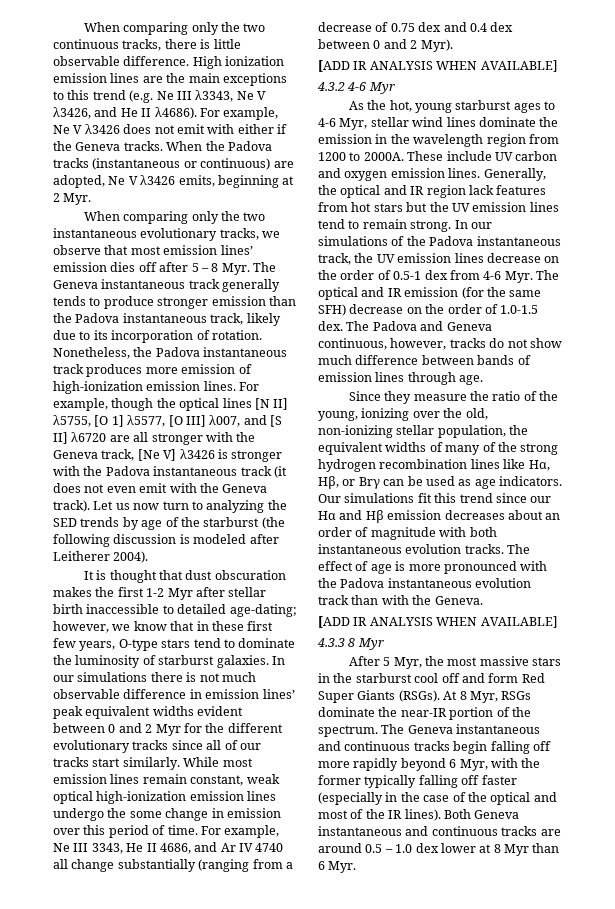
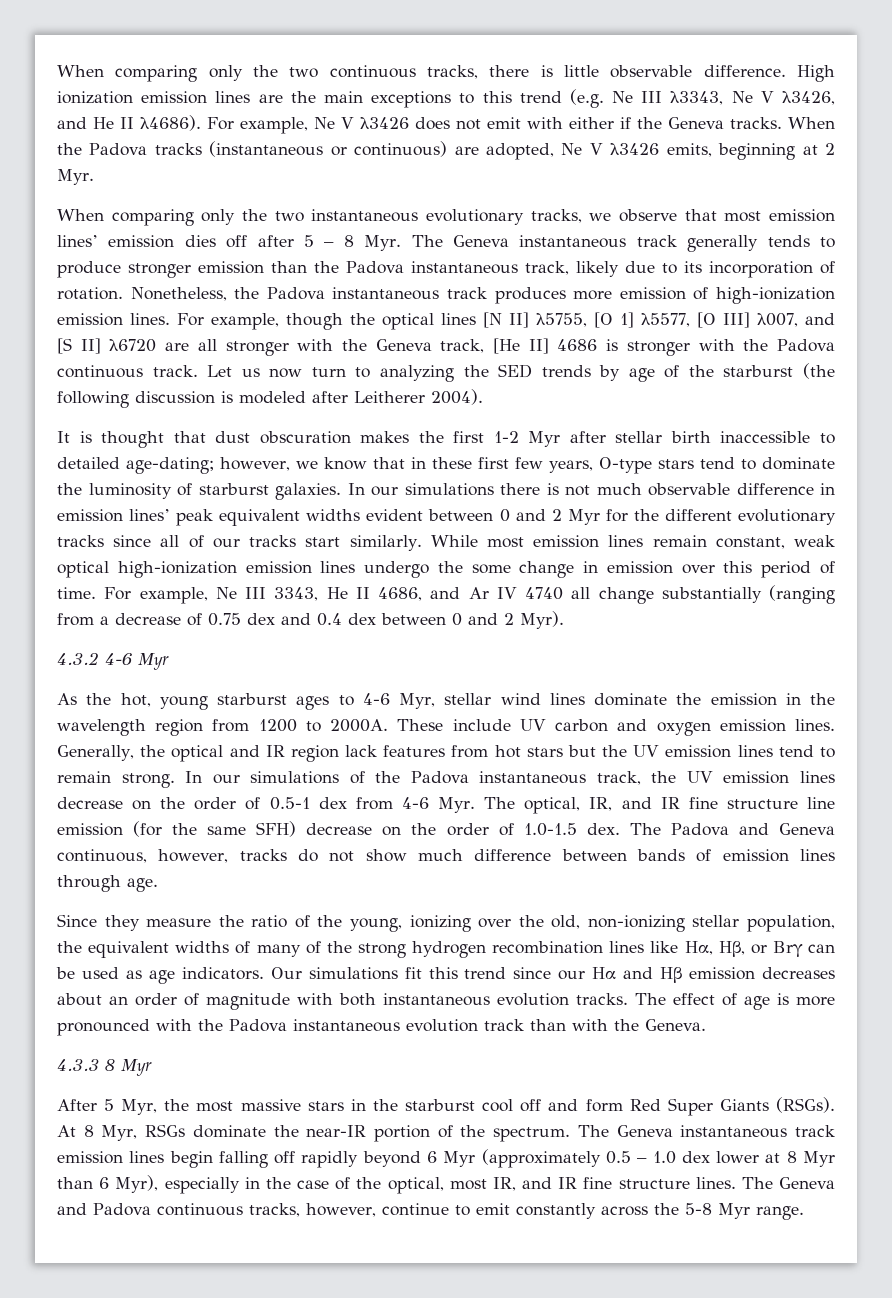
- For example, though the optical lines [N II] λ5755, [O 1] λ5577, [O III] λ007, and [S II] λ6720 are all stronger with the Geneva track, [Ne V] λ3426 is stronger with the Padova instantaneous track (it does not even emit with the Geneva track).
+ For example, though the optical lines [N II] λ5755, [O 1] λ5577, [O III] λ007, and [S II] λ6720 are all stronger with the Geneva track, [He II] 4686 is stronger with the Padova continuous track.
  For example, Ne III 3343, He II 4686, and Ar IV 4740 all change substantially (ranging from a decrease of 0.75 dex and 0.4 dex between 0 and 2 Myr).
- [ADD IR ANALYSIS WHEN AVAILABLE]
- In our simulations of the Padova instantaneous track, the UV emission lines decrease on the order of 0.5-1 dex from 4-6 Myr. The optical and IR emission (for the same SFH) decrease on the order of 1.0-1.5 dex.
+ In our simulations of the Padova instantaneous track, the UV emission lines decrease on the order of 0.5-1 dex from 4-6 Myr. The optical, IR, and IR fine structure line emission (for the same SFH) decrease on the order of 1.0-1.5 dex.
  The effect of age is more pronounced with the Padova instantaneous evolution track than with the Geneva.
- [ADD IR ANALYSIS WHEN AVAILABLE]
- The Geneva instantaneous and continuous tracks begin falling off more rapidly beyond 6 Myr, with the former typically falling off faster (especially in the case of the optical and most of the IR lines). Both Geneva instantaneous and continuous tracks are around 0.5 – 1.0 dex lower at 8 Myr than 6 Myr.
+ The Geneva instantaneous track emission lines begin falling off rapidly beyond 6 Myr (approximately 0.5 – 1.0 dex lower at 8 Myr than 6 Myr), especially in the case of the optical, most IR, and IR fine structure lines. The Geneva and Padova continuous tracks, however, continue to emit constantly across the 5-8 Myr range.

